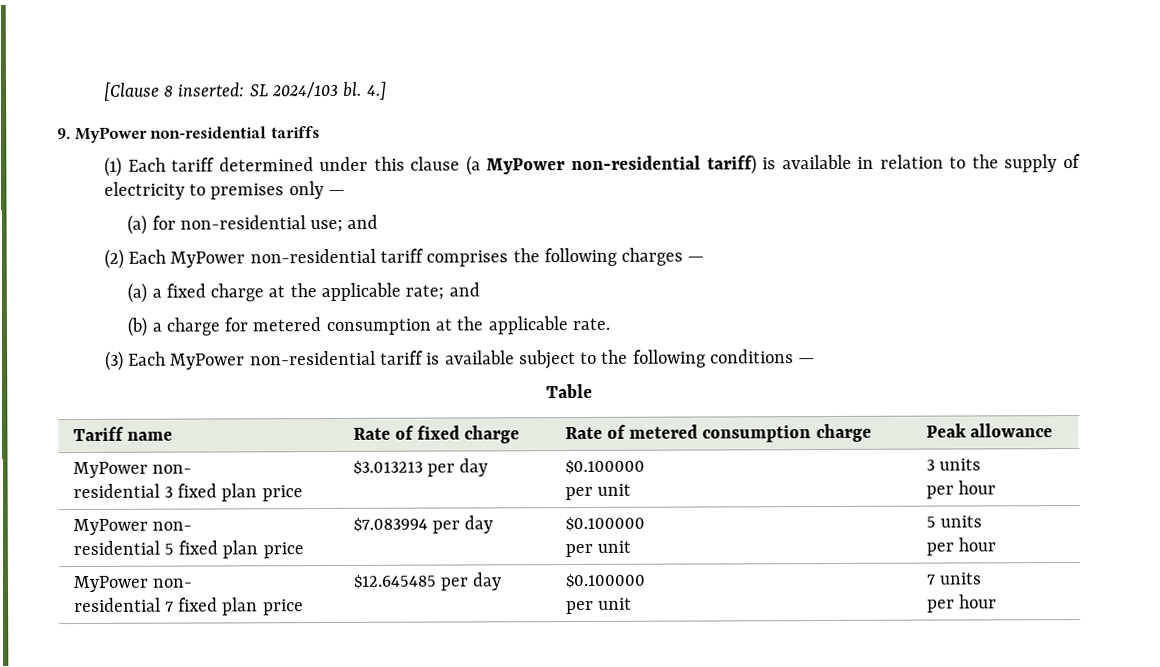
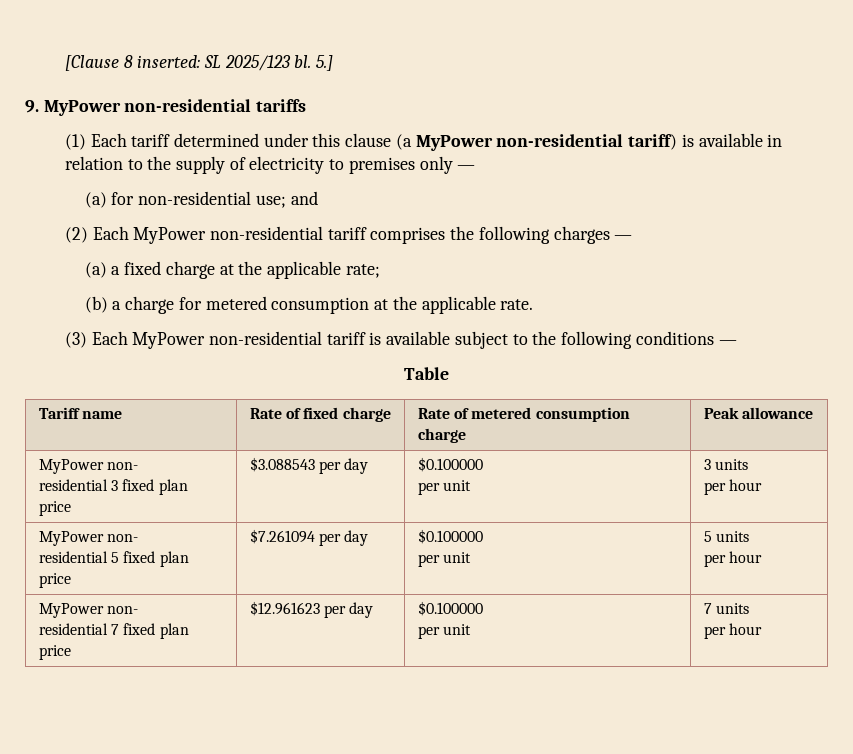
- [Clause 8 inserted: SL 2024/103 bl. 4.]
+ [Clause 8 inserted: SL 2025/123 bl. 5.]
- (a) a fixed charge at the applicable rate; and
+ (a) a fixed charge at the applicable rate;
  Tariff name | Rate of fixed charge | Rate of metered consumption charge | Peak allowance
  MyPower non-
- residential 3 fixed plan price | $3.013213 per day | $0.100000
+ residential 3 fixed plan price | $3.088543 per day | $0.100000
  per unit | 3 units
  per hour
  MyPower non-
- residential 5 fixed plan price | $7.083994 per day | $0.100000
+ residential 5 fixed plan price | $7.261094 per day | $0.100000
  per unit | 5 units
  per hour
  MyPower non-
- residential 7 fixed plan price | $12.645485 per day | $0.100000
+ residential 7 fixed plan price | $12.961623 per day | $0.100000

